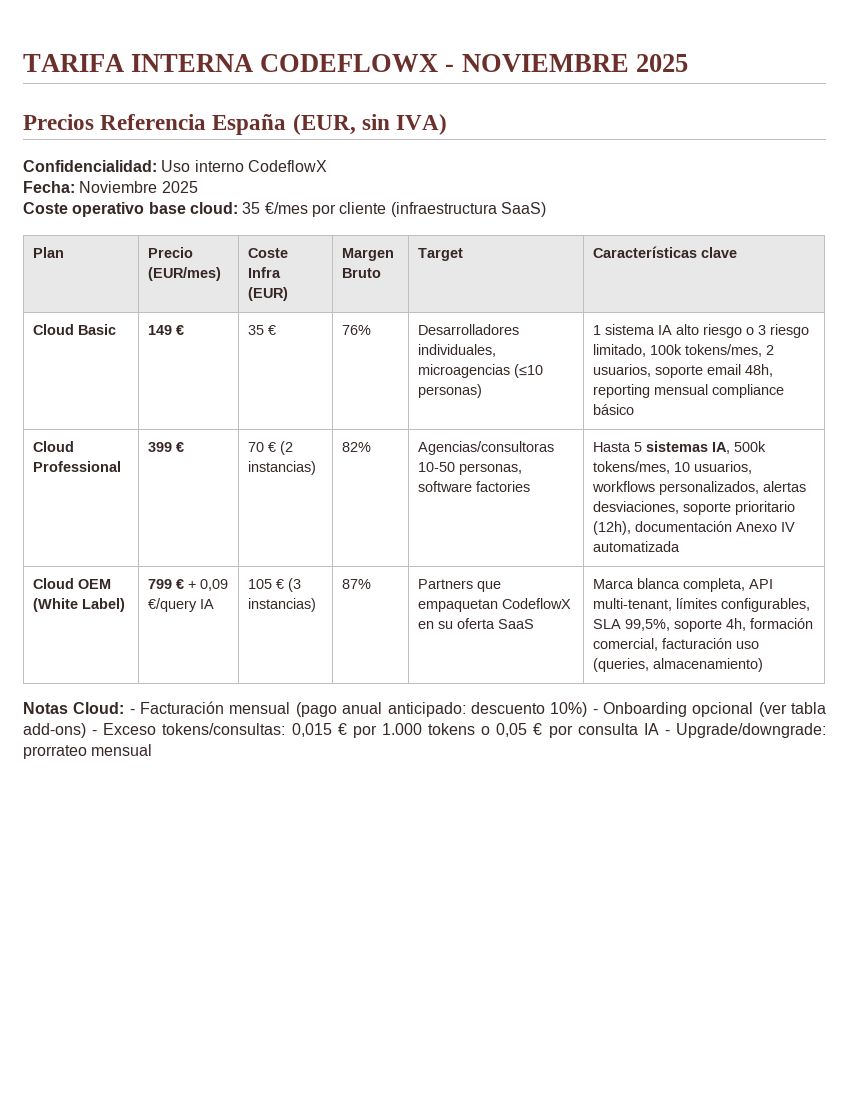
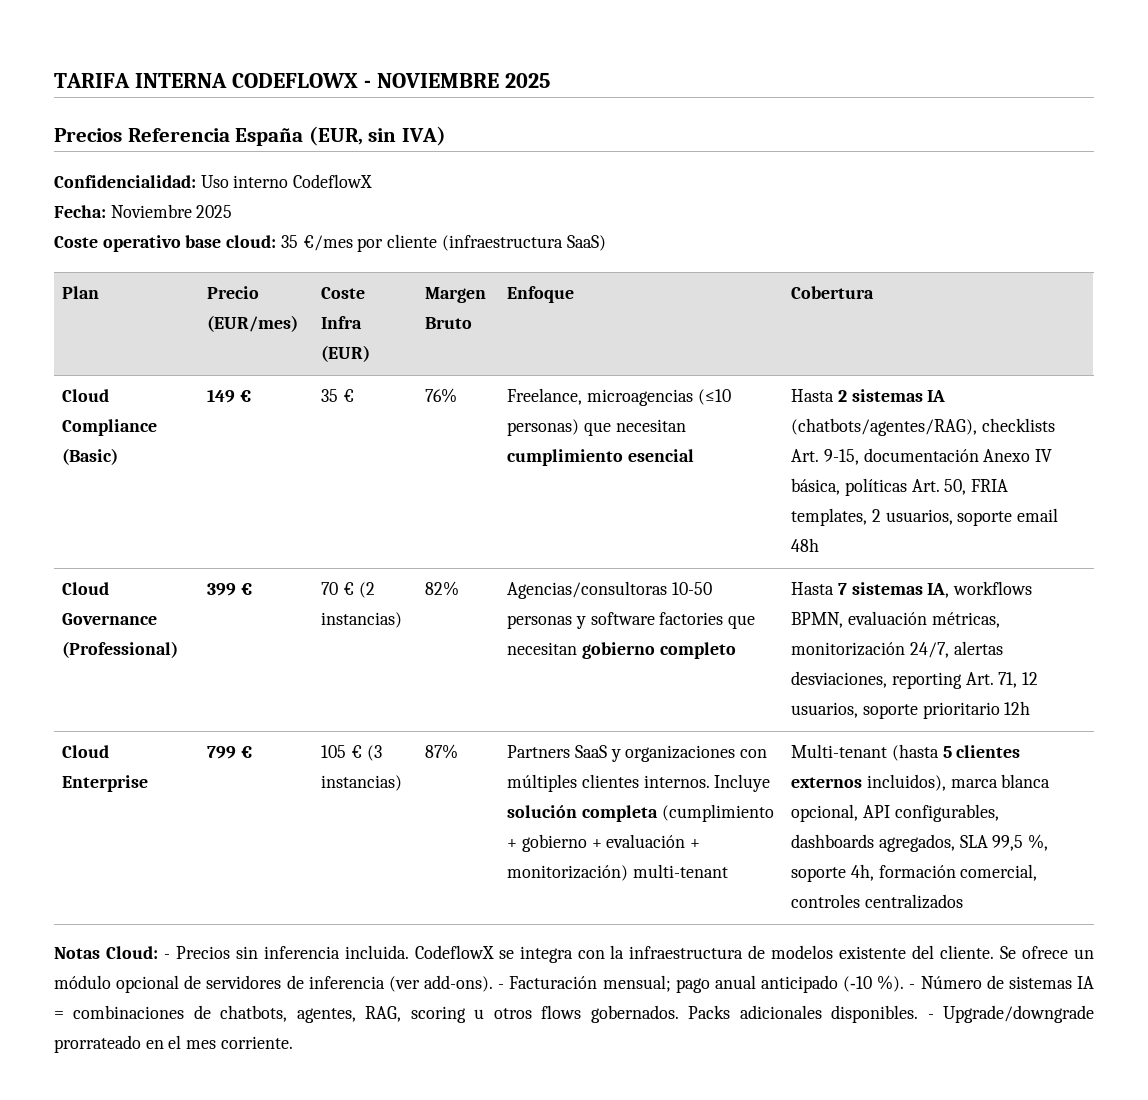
- Plan | Precio (EUR/mes) | Coste Infra (EUR) | Margen Bruto | Target | Características clave
- Cloud Basic | 149 € | 35 € | 76% | Desarrolladores individuales, microagencias (≤10 personas) | 1 sistema IA alto riesgo o 3 riesgo limitado, 100k tokens/mes, 2 usuarios, soporte email 48h, reporting mensual compliance básico
- Cloud Professional | 399 € | 70 € (2 instancias) | 82% | Agencias/consultoras 10-50 personas, software factories | Hasta 5 sistemas IA, 500k tokens/mes, 10 usuarios, workflows personalizados, alertas desviaciones, soporte prioritario (12h), documentación Anexo IV automatizada
- Cloud OEM (White Label) | 799 € + 0,09 €/query IA | 105 € (3 instancias) | 87% | Partners que empaquetan CodeflowX en su oferta SaaS | Marca blanca completa, API multi-tenant, límites configurables, SLA 99,5%, soporte 4h, formación comercial, facturación uso (queries, almacenamiento)
- Notas Cloud: - Facturación mensual (pago anual anticipado: descuento 10%) - Onboarding opcional (ver tabla add-ons) - Exceso tokens/consultas: 0,015 € por 1.000 tokens o 0,05 € por consulta IA - Upgrade/downgrade: prorrateo mensual
+ Plan | Precio (EUR/mes) | Coste Infra (EUR) | Margen Bruto | Enfoque | Cobertura
+ Cloud Compliance (Basic) | 149 € | 35 € | 76% | Freelance, microagencias (≤10 personas) que necesitan cumplimiento esencial | Hasta 2 sistemas IA (chatbots/agentes/RAG), checklists Art. 9-15, documentación Anexo IV básica, políticas Art. 50, FRIA templates, 2 usuarios, soporte email 48h
+ Cloud Governance (Professional) | 399 € | 70 € (2 instancias) | 82% | Agencias/consultoras 10-50 personas y software factories que necesitan gobierno completo | Hasta 7 sistemas IA, workflows BPMN, evaluación métricas, monitorización 24/7, alertas desviaciones, reporting Art. 71, 12 usuarios, soporte prioritario 12h
+ Cloud Enterprise | 799 € | 105 € (3 instancias) | 87% | Partners SaaS y organizaciones con múltiples clientes internos. Incluye solución completa (cumplimiento + gobierno + evaluación + monitorización) multi-tenant | Multi-tenant (hasta 5 clientes externos incluidos), marca blanca opcional, API configurables, dashboards agregados, SLA 99,5 %, soporte 4h, formación comercial, controles centralizados
+ Notas Cloud: - Precios sin inferencia incluida. CodeflowX se integra con la infraestructura de modelos existente del cliente. Se ofrece un módulo opcional de servidores de inferencia (ver add-ons). - Facturación mensual; pago anual anticipado (‑10 %). - Número de sistemas IA = combinaciones de chatbots, agentes, RAG, scoring u otros flows gobernados. Packs adicionales disponibles. - Upgrade/downgrade prorrateado en el mes corriente.

